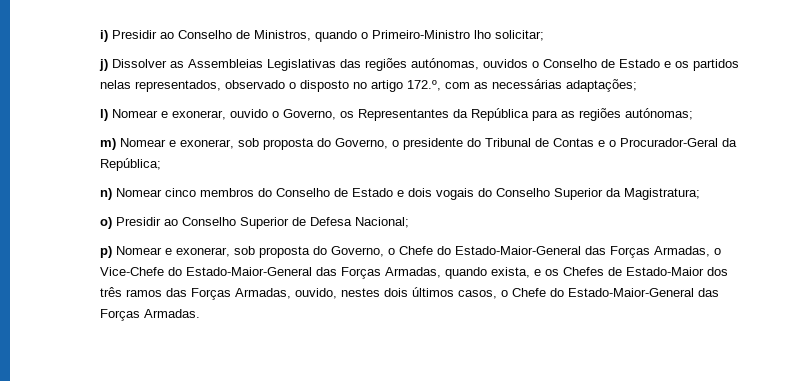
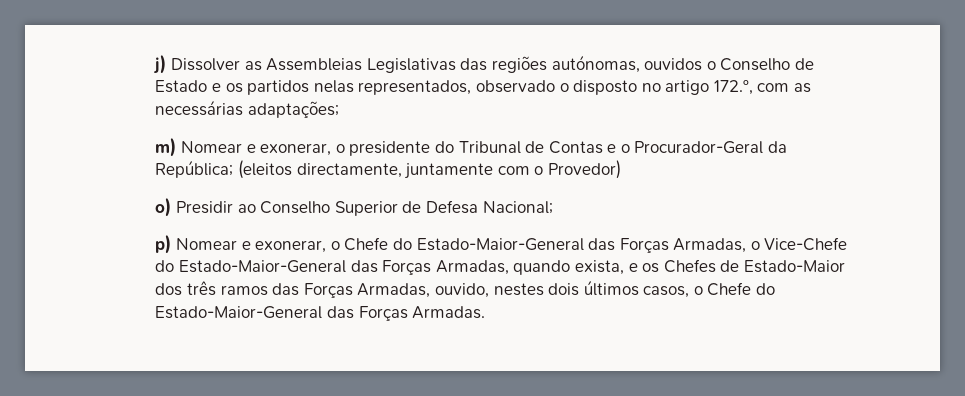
- i) Presidir ao Conselho de Ministros, quando o Primeiro-Ministro lho solicitar;
- l) Nomear e exonerar, ouvido o Governo, os Representantes da República para as regiões autónomas;
- m) Nomear e exonerar, sob proposta do Governo, o presidente do Tribunal de Contas e o Procurador-Geral da República;
- n) Nomear cinco membros do Conselho de Estado e dois vogais do Conselho Superior da Magistratura;
+ m) Nomear e exonerar, o presidente do Tribunal de Contas e o Procurador-Geral da República; (eleitos directamente, juntamente com o Provedor)
- p) Nomear e exonerar, sob proposta do Governo, o Chefe do Estado-Maior-General das Forças Armadas, o Vice-Chefe do Estado-Maior-General das Forças Armadas, quando exista, e os Chefes de Estado-Maior dos três ramos das Forças Armadas, ouvido, nestes dois últimos casos, o Chefe do Estado-Maior-General das Forças Armadas.
+ p) Nomear e exonerar, o Chefe do Estado-Maior-General das Forças Armadas, o Vice-Chefe do Estado-Maior-General das Forças Armadas, quando exista, e os Chefes de Estado-Maior dos três ramos das Forças Armadas, ouvido, nestes dois últimos casos, o Chefe do Estado-Maior-General das Forças Armadas.

